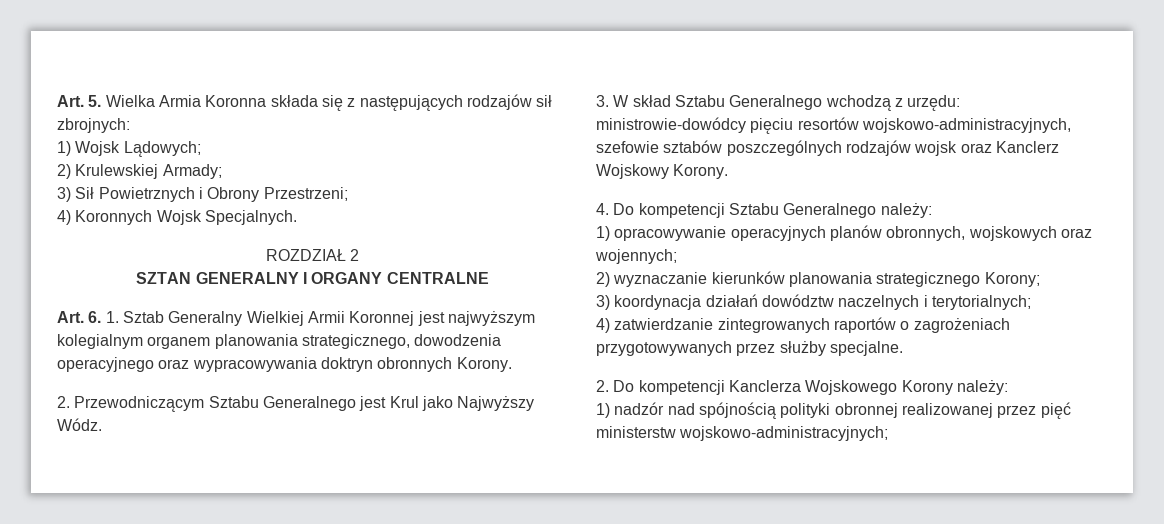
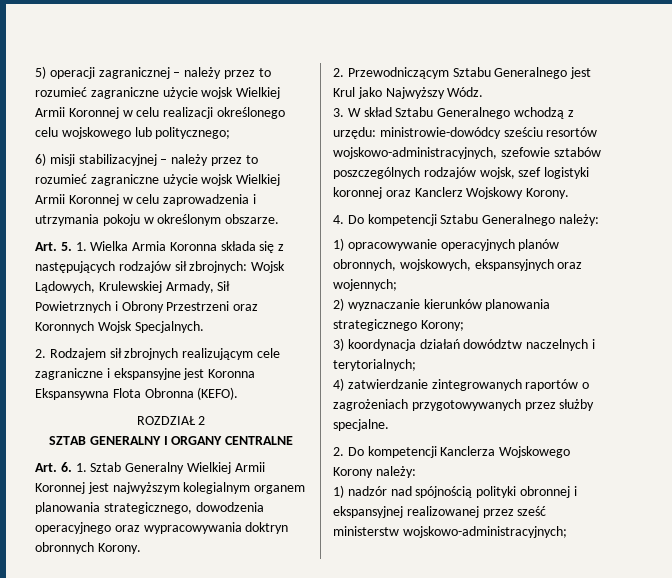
+ 5) operacji zagranicznej – należy przez to rozumieć zagraniczne użycie wojsk Wielkiej Armii Koronnej w celu realizacji określonego celu wojskowego lub politycznego;
+ 6) misji stabilizacyjnej – należy przez to rozumieć zagraniczne użycie wojsk Wielkiej Armii Koronnej w celu zaprowadzenia i utrzymania pokoju w określonym obszarze.
- Art. 5. Wielka Armia Koronna składa się z następujących rodzajów sił zbrojnych:
- 1) Wojsk Lądowych;
- 2) Krulewskiej Armady;
- 3) Sił Powietrznych i Obrony Przestrzeni;
- 4) Koronnych Wojsk Specjalnych.
+ Art. 5. 1. Wielka Armia Koronna składa się z następujących rodzajów sił zbrojnych: Wojsk Lądowych, Krulewskiej Armady, Sił Powietrznych i Obrony Przestrzeni oraz Koronnych Wojsk Specjalnych.
+ 2. Rodzajem sił zbrojnych realizującym cele zagraniczne i ekspansyjne jest Koronna Ekspansywna Flota Obronna (KEFO).
- SZTAN GENERALNY I ORGANY CENTRALNE
+ SZTAB GENERALNY I ORGANY CENTRALNE
- 3. W skład Sztabu Generalnego wchodzą z urzędu: ministrowie-dowódcy pięciu resortów wojskowo-administracyjnych, szefowie sztabów poszczególnych rodzajów wojsk oraz Kanclerz Wojskowy Korony.
+ 3. W skład Sztabu Generalnego wchodzą z urzędu: ministrowie-dowódcy sześciu resortów wojskowo-administracyjnych, szefowie sztabów poszczególnych rodzajów wojsk, szef logistyki koronnej oraz Kanclerz Wojskowy Korony.
- 1) opracowywanie operacyjnych planów obronnych, wojskowych oraz wojennych;
+ 1) opracowywanie operacyjnych planów obronnych, wojskowych, ekspansyjnych oraz wojennych;
- 1) nadzór nad spójnością polityki obronnej realizowanej przez pięć ministerstw wojskowo-administracyjnych;
+ 1) nadzór nad spójnością polityki obronnej i ekspansyjnej realizowanej przez sześć ministerstw wojskowo-administracyjnych;

